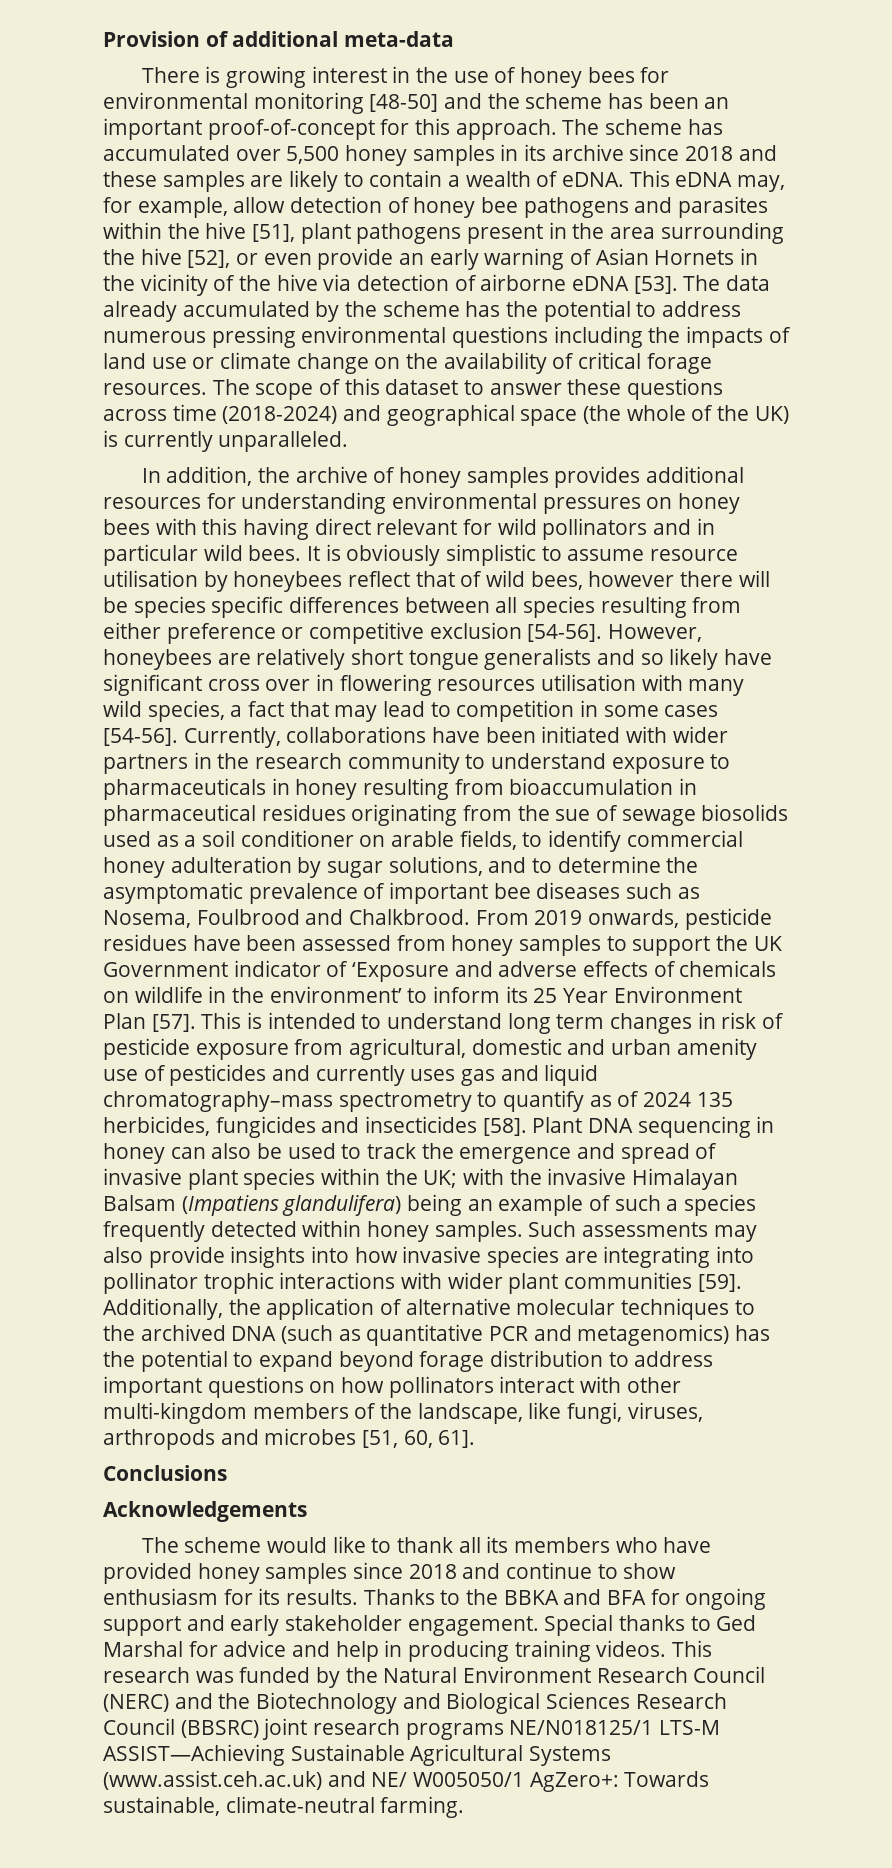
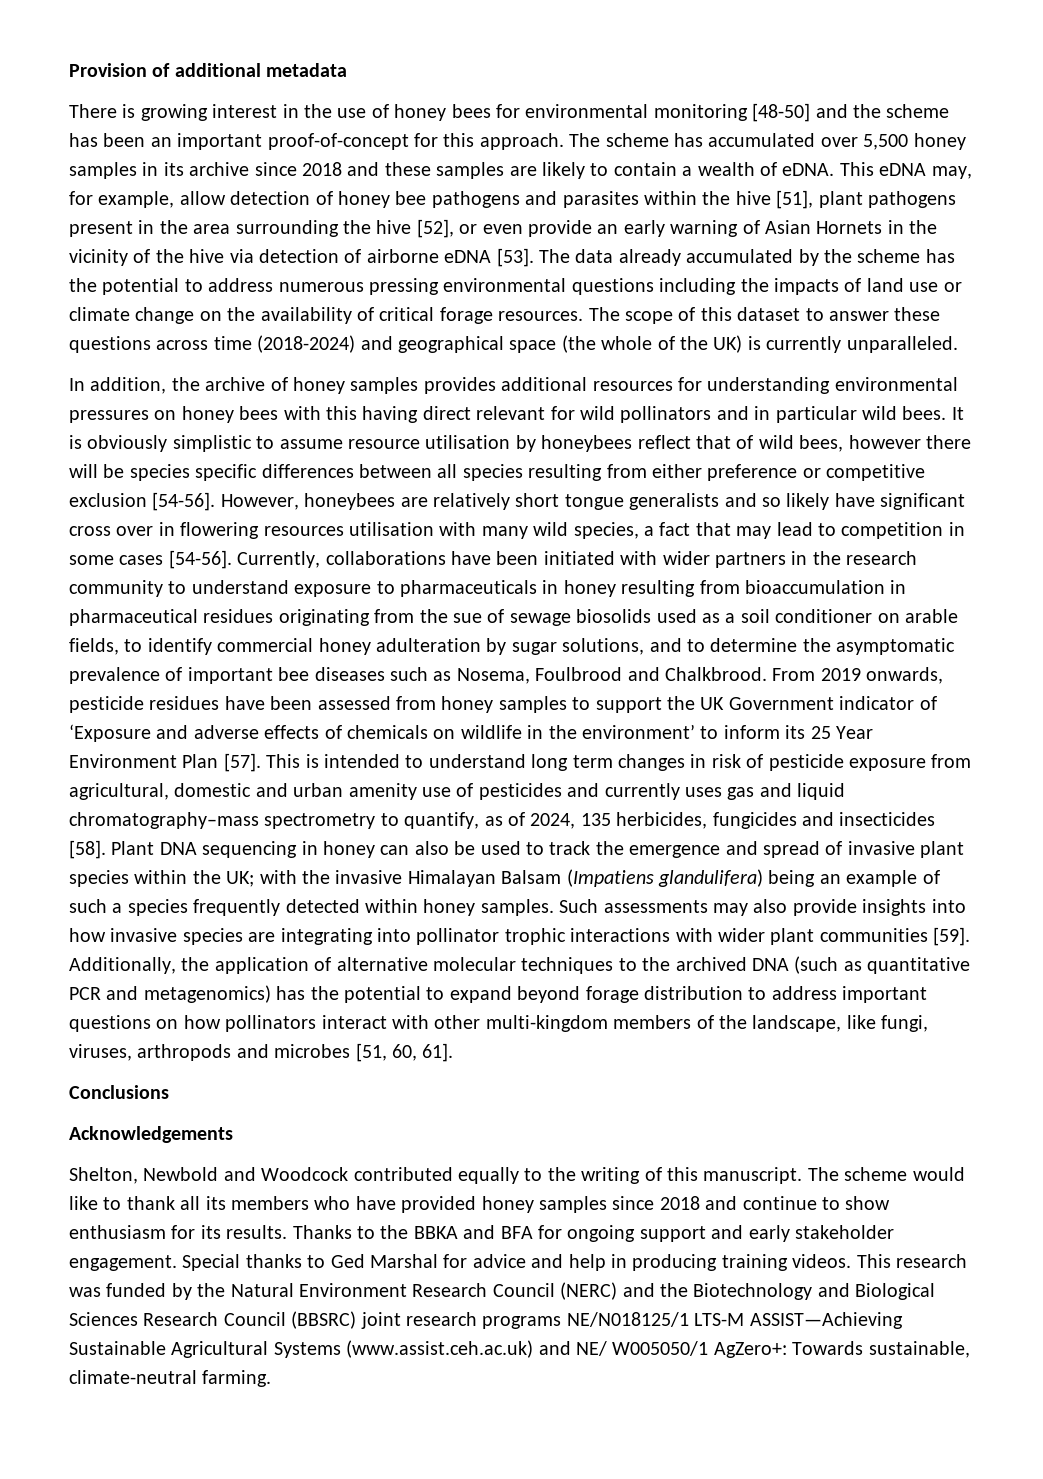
- Provision of additional meta-data
+ Provision of additional metadata
- This is intended to understand long term changes in risk of pesticide exposure from agricultural, domestic and urban amenity use of pesticides and currently uses gas and liquid chromatography–mass spectrometry to quantify as of 2024 135 herbicides, fungicides and insecticides [58].
+ This is intended to understand long term changes in risk of pesticide exposure from agricultural, domestic and urban amenity use of pesticides and currently uses gas and liquid chromatography–mass spectrometry to quantify, as of 2024, 135 herbicides, fungicides and insecticides [58].
+ Shelton, Newbold and Woodcock contributed equally to the writing of this manuscript.

